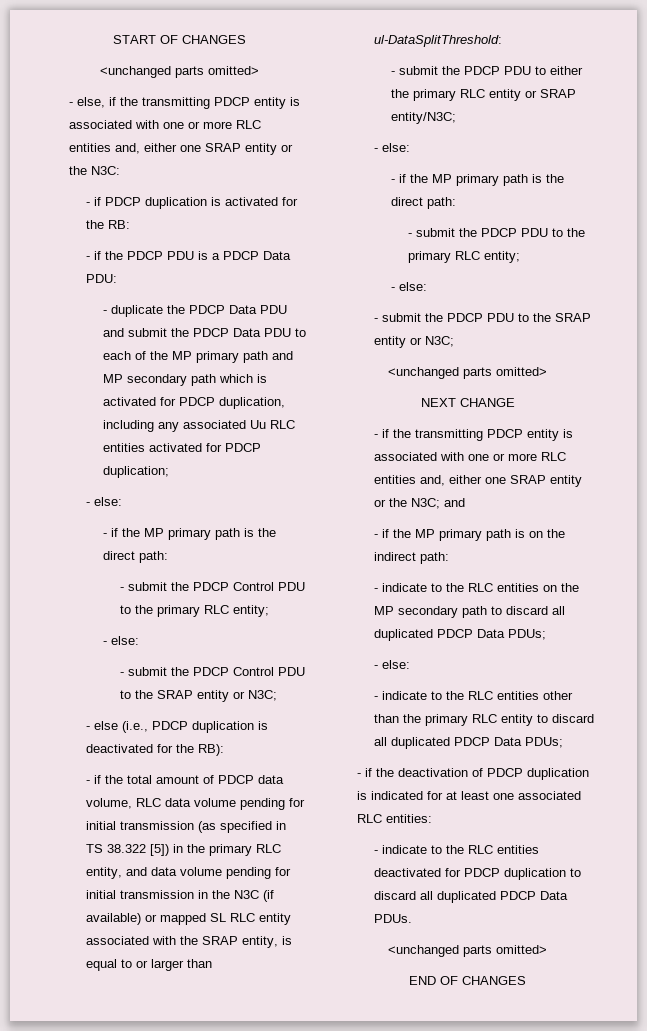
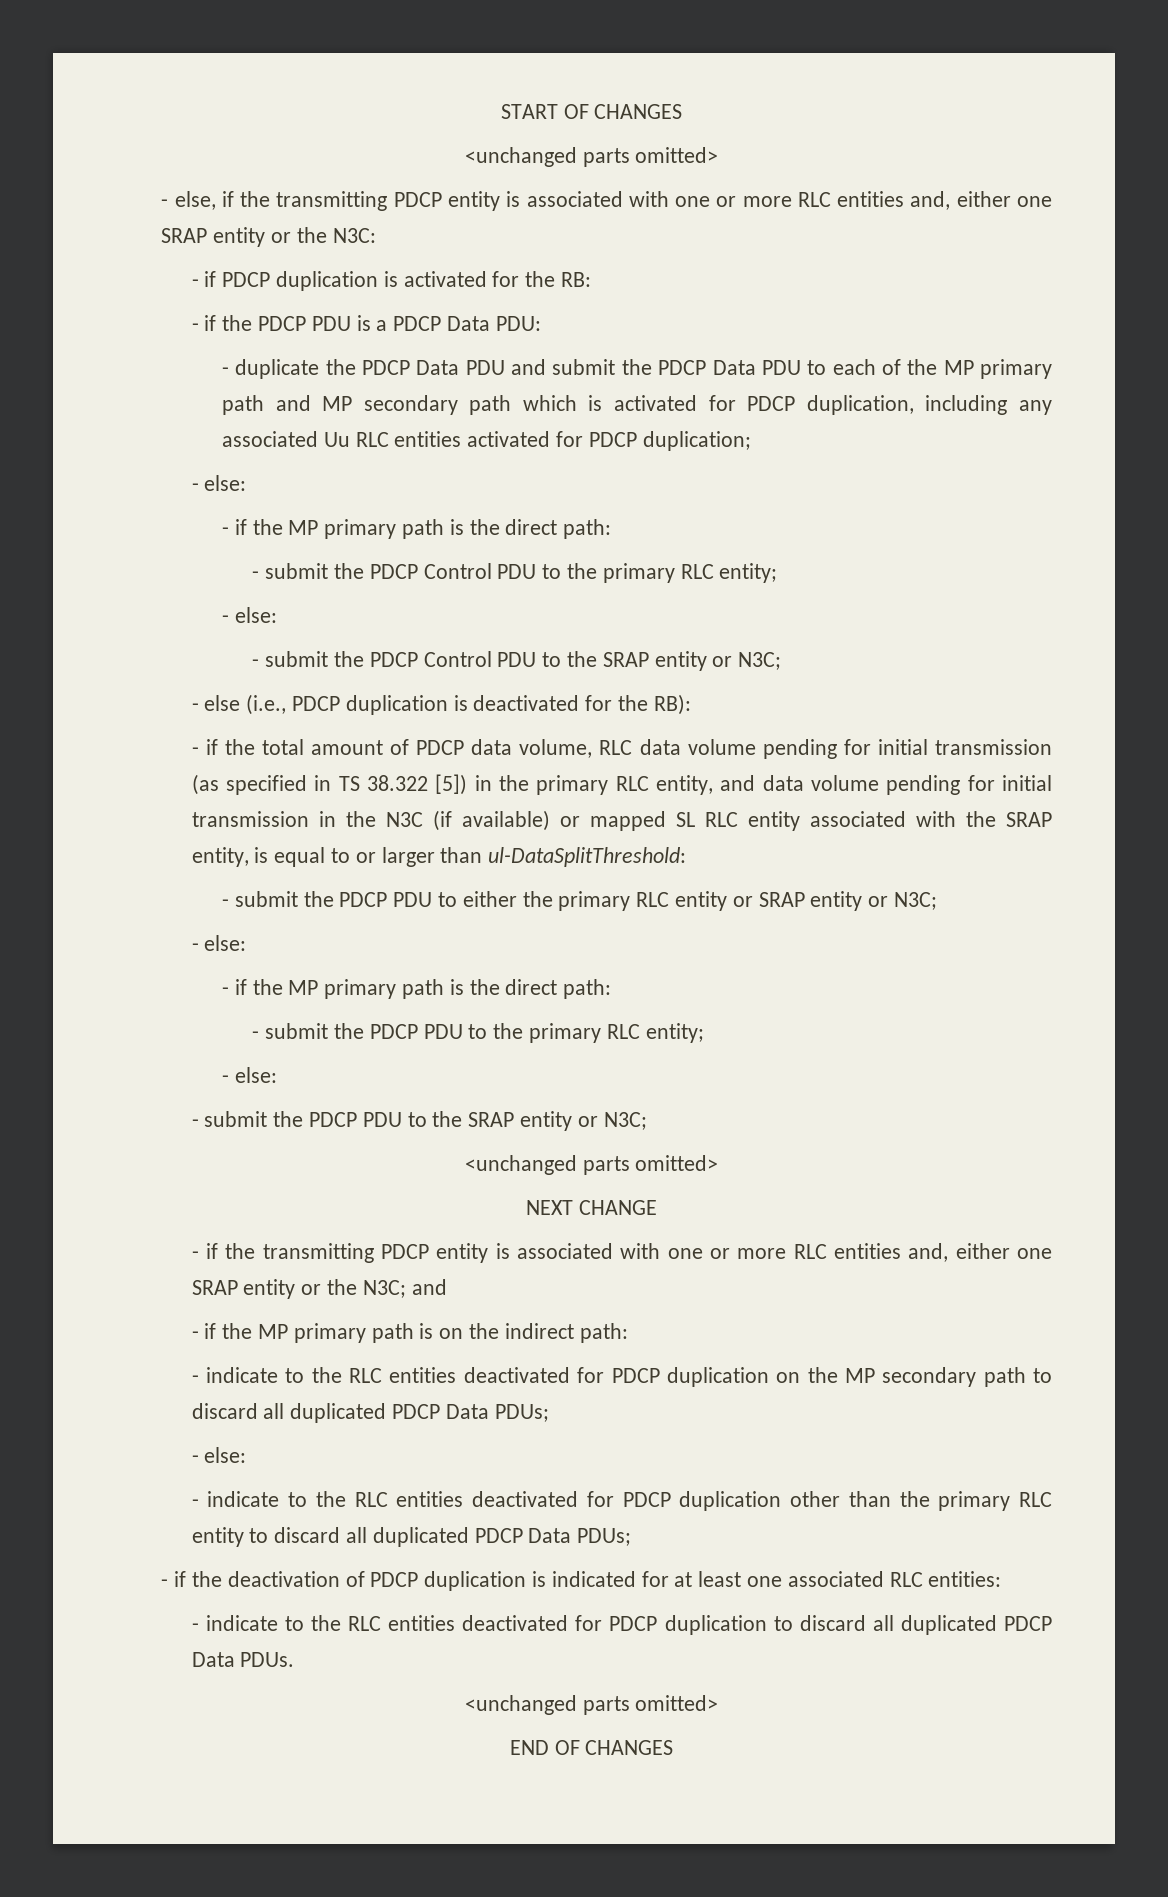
- - submit the PDCP PDU to either the primary RLC entity or SRAP entity/N3C;
+ - submit the PDCP PDU to either the primary RLC entity or SRAP entity or N3C;
- - indicate to the RLC entities on the MP secondary path to discard all duplicated PDCP Data PDUs;
+ - indicate to the RLC entities deactivated for PDCP duplication on the MP secondary path to discard all duplicated PDCP Data PDUs;
- - indicate to the RLC entities other than the primary RLC entity to discard all duplicated PDCP Data PDUs;
+ - indicate to the RLC entities deactivated for PDCP duplication other than the primary RLC entity to discard all duplicated PDCP Data PDUs;

